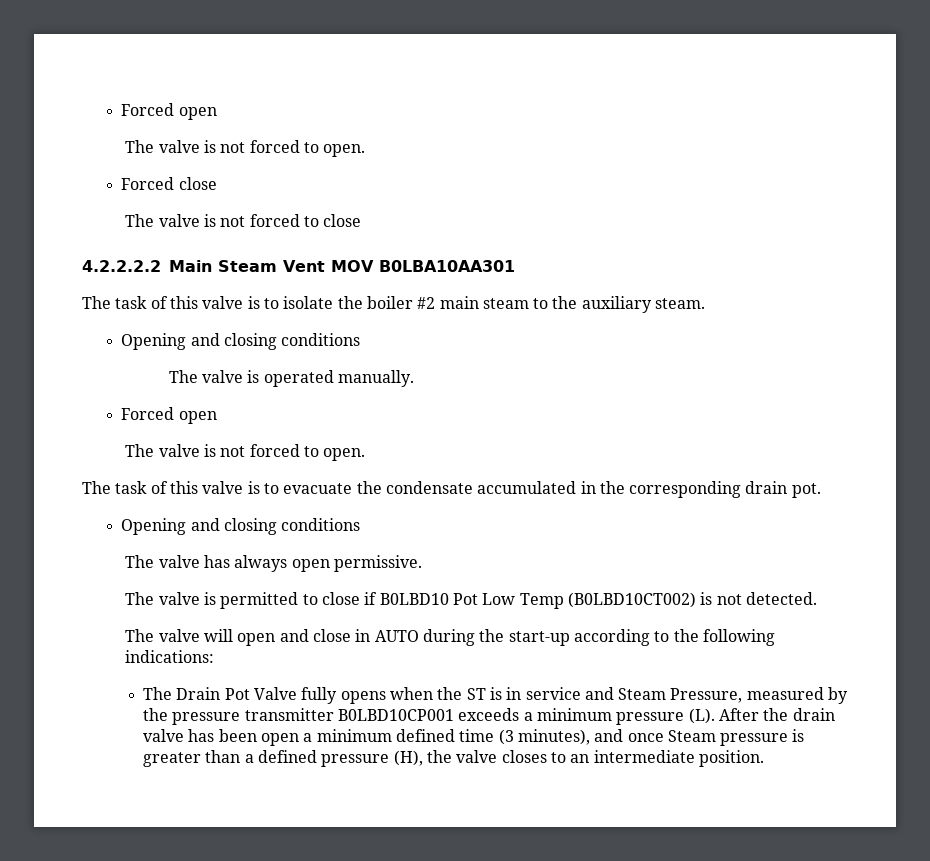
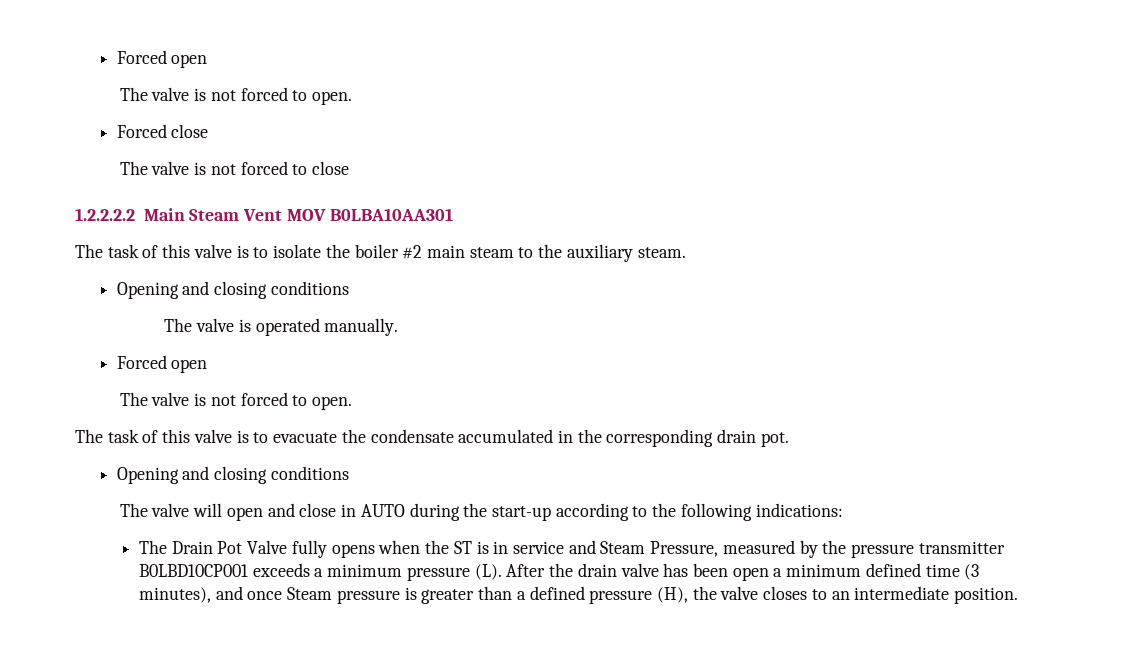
- 4.2.2.2.2 Main Steam Vent MOV B0LBA10AA301
+ 1.2.2.2.2 Main Steam Vent MOV B0LBA10AA301
- The valve has always open permissive.
- The valve is permitted to close if B0LBD10 Pot Low Temp (B0LBD10CT002) is not detected.

